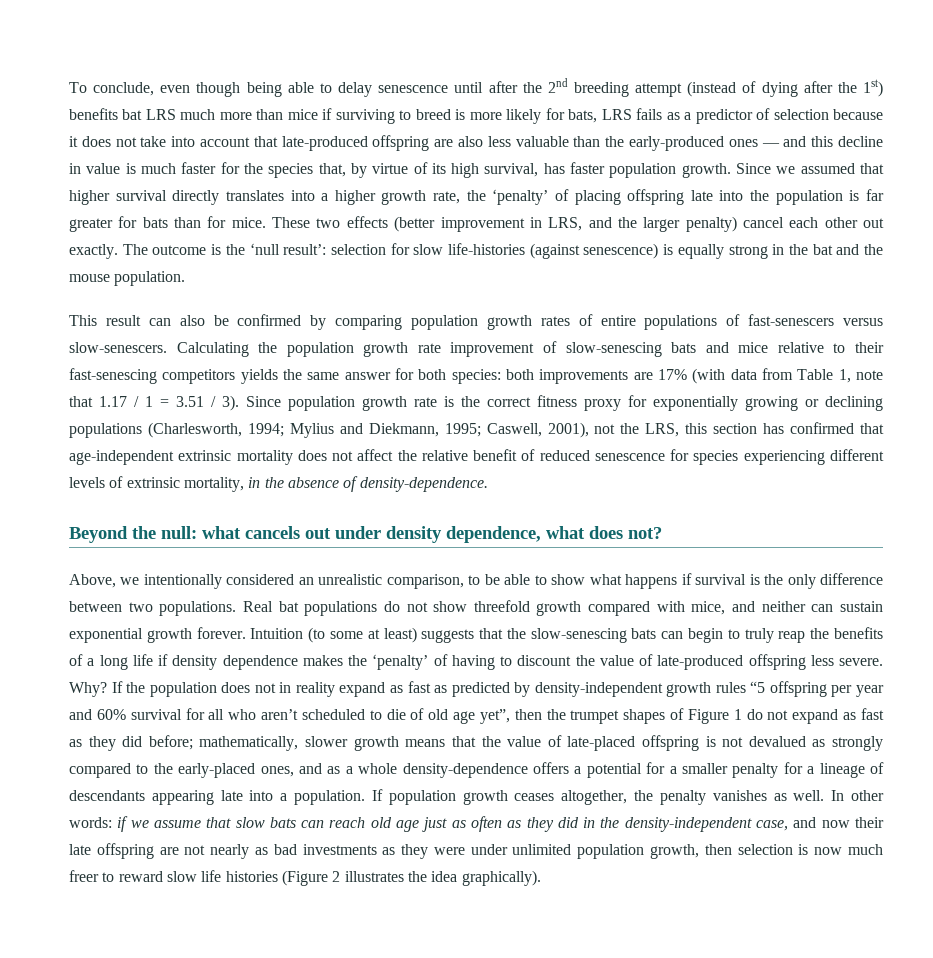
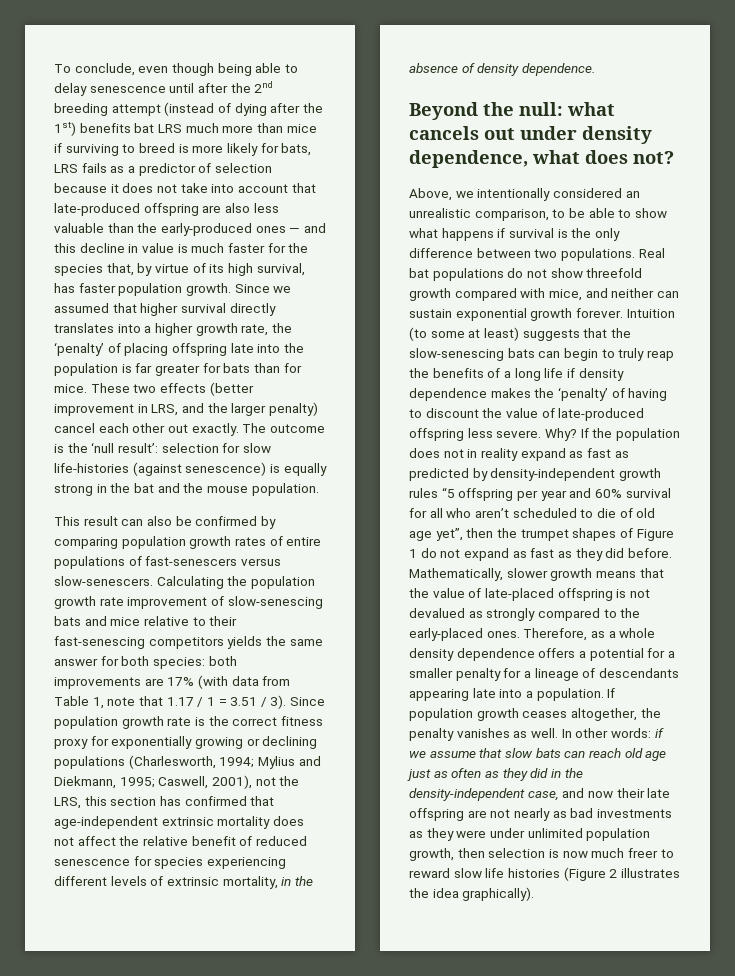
- Since population growth rate is the correct fitness proxy for exponentially growing or declining populations (Charlesworth, 1994; Mylius and Diekmann, 1995; Caswell, 2001), not the LRS, this section has confirmed that age-independent extrinsic mortality does not affect the relative benefit of reduced senescence for species experiencing different levels of extrinsic mortality, in the absence of density-dependence.
+ Since population growth rate is the correct fitness proxy for exponentially growing or declining populations (Charlesworth, 1994; Mylius and Diekmann, 1995; Caswell, 2001), not the LRS, this section has confirmed that age-independent extrinsic mortality does not affect the relative benefit of reduced senescence for species experiencing different levels of extrinsic mortality, in the absence of density dependence.
- If the population does not in reality expand as fast as predicted by density-independent growth rules “5 offspring per year and 60% survival for all who aren’t scheduled to die of old age yet”, then the trumpet shapes of Figure 1 do not expand as fast as they did before; mathematically, slower growth means that the value of late-placed offspring is not devalued as strongly compared to the early-placed ones, and as a whole density-dependence offers a potential for a smaller penalty for a lineage of descendants appearing late into a population.
+ If the population does not in reality expand as fast as predicted by density-independent growth rules “5 offspring per year and 60% survival for all who aren’t scheduled to die of old age yet”, then the trumpet shapes of Figure 1 do not expand as fast as they did before. Mathematically, slower growth means that the value of late-placed offspring is not devalued as strongly compared to the early-placed ones. Therefore, as a whole density dependence offers a potential for a smaller penalty for a lineage of descendants appearing late into a population.

